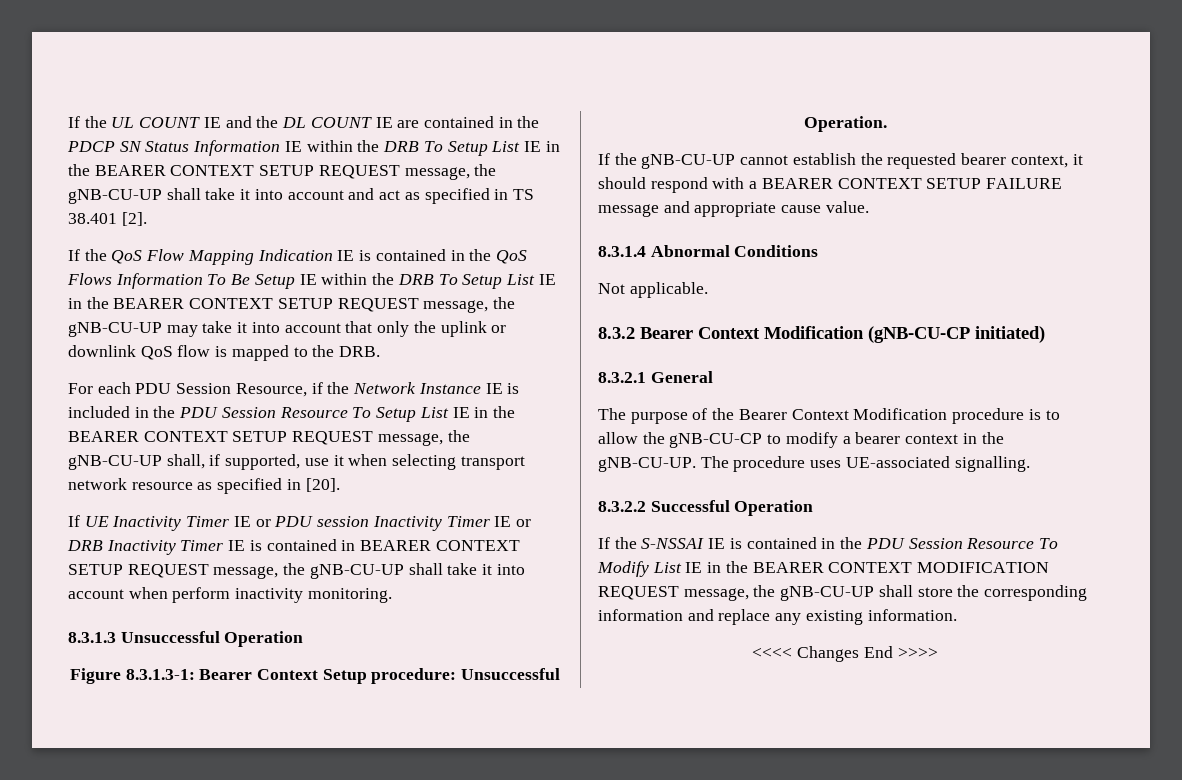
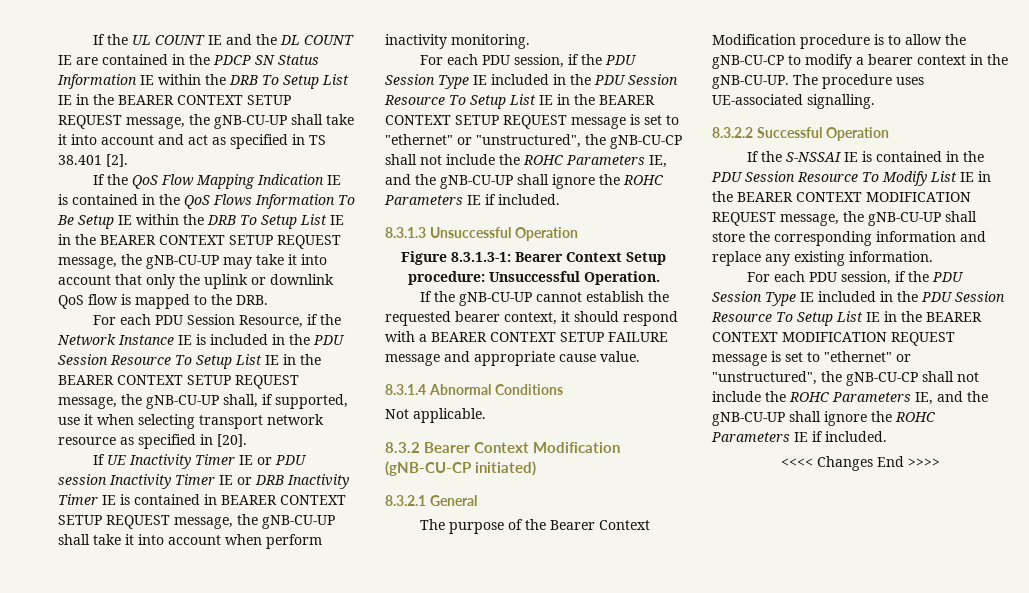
+ For each PDU session, if the PDU Session Type IE included in the PDU Session Resource To Setup List IE in the BEARER CONTEXT SETUP REQUEST message is set to "ethernet" or "unstructured", the gNB-CU-CP shall not include the ROHC Parameters IE, and the gNB-CU-UP shall ignore the ROHC Parameters IE if included.
+ For each PDU session, if the PDU Session Type IE included in the PDU Session Resource To Setup List IE in the BEARER CONTEXT MODIFICATION REQUEST message is set to "ethernet" or "unstructured", the gNB-CU-CP shall not include the ROHC Parameters IE, and the gNB-CU-UP shall ignore the ROHC Parameters IE if included.

